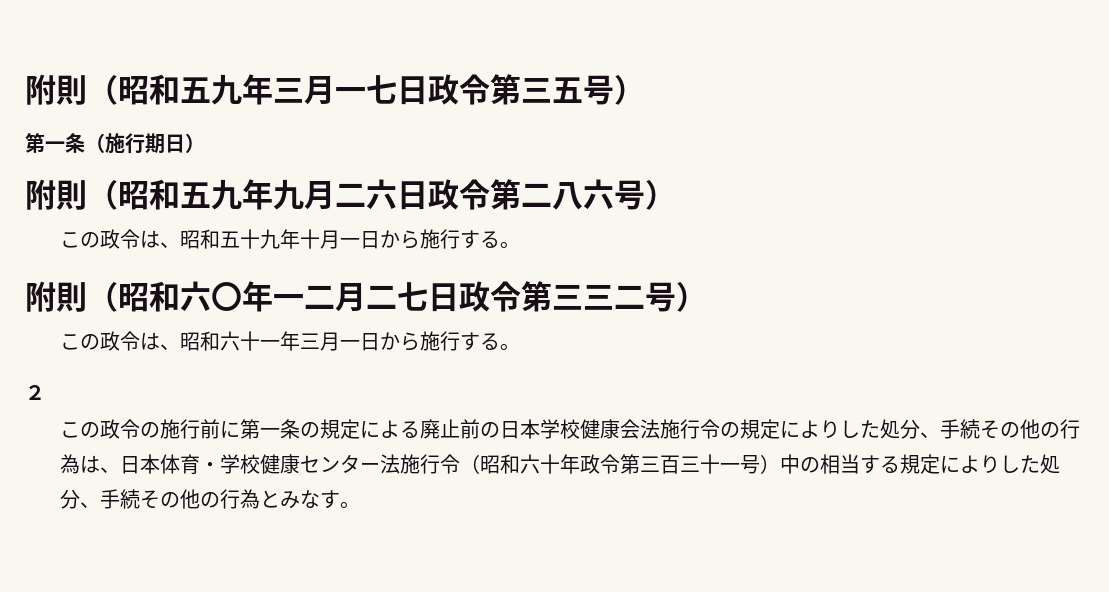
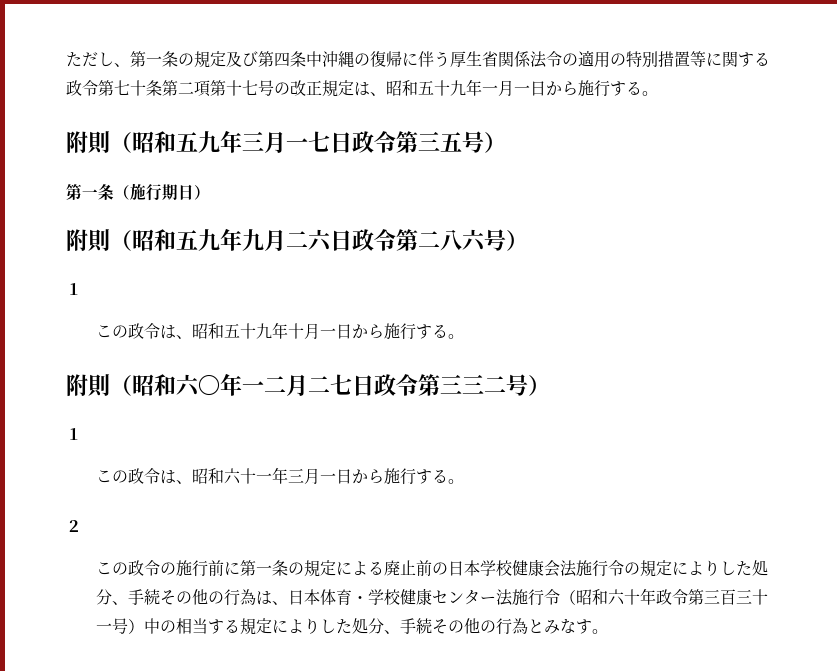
+ ただし、第一条の規定及び第四条中沖縄の復帰に伴う厚生省関係法令の適用の特別措置等に関する政令第七十条第二項第十七号の改正規定は、昭和五十九年一月一日から施行する。
  附則（昭和五九年九月二六日政令第二八六号）
+ １
  附則（昭和六〇年一二月二七日政令第三三二号）
+ １

